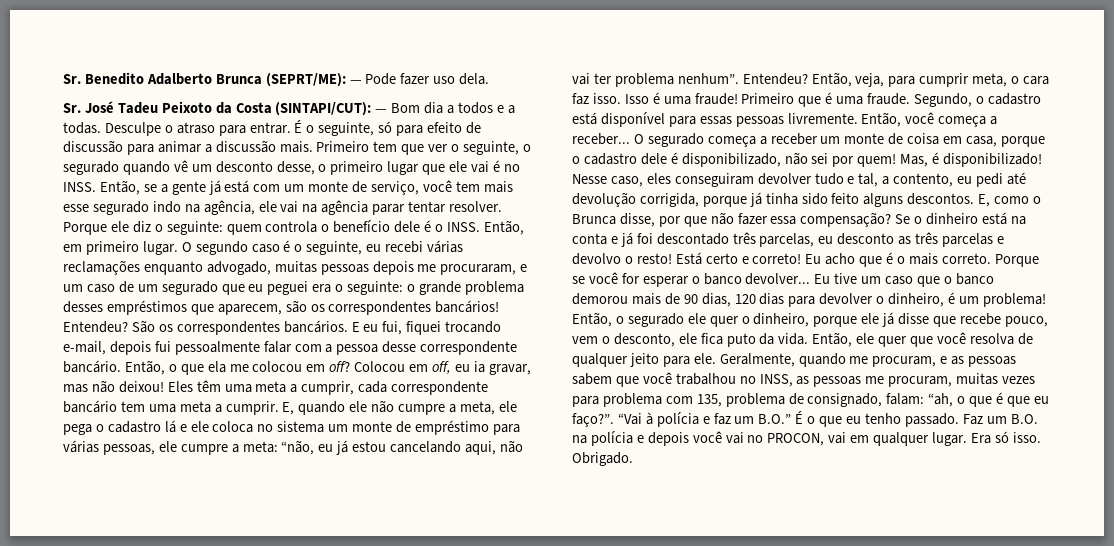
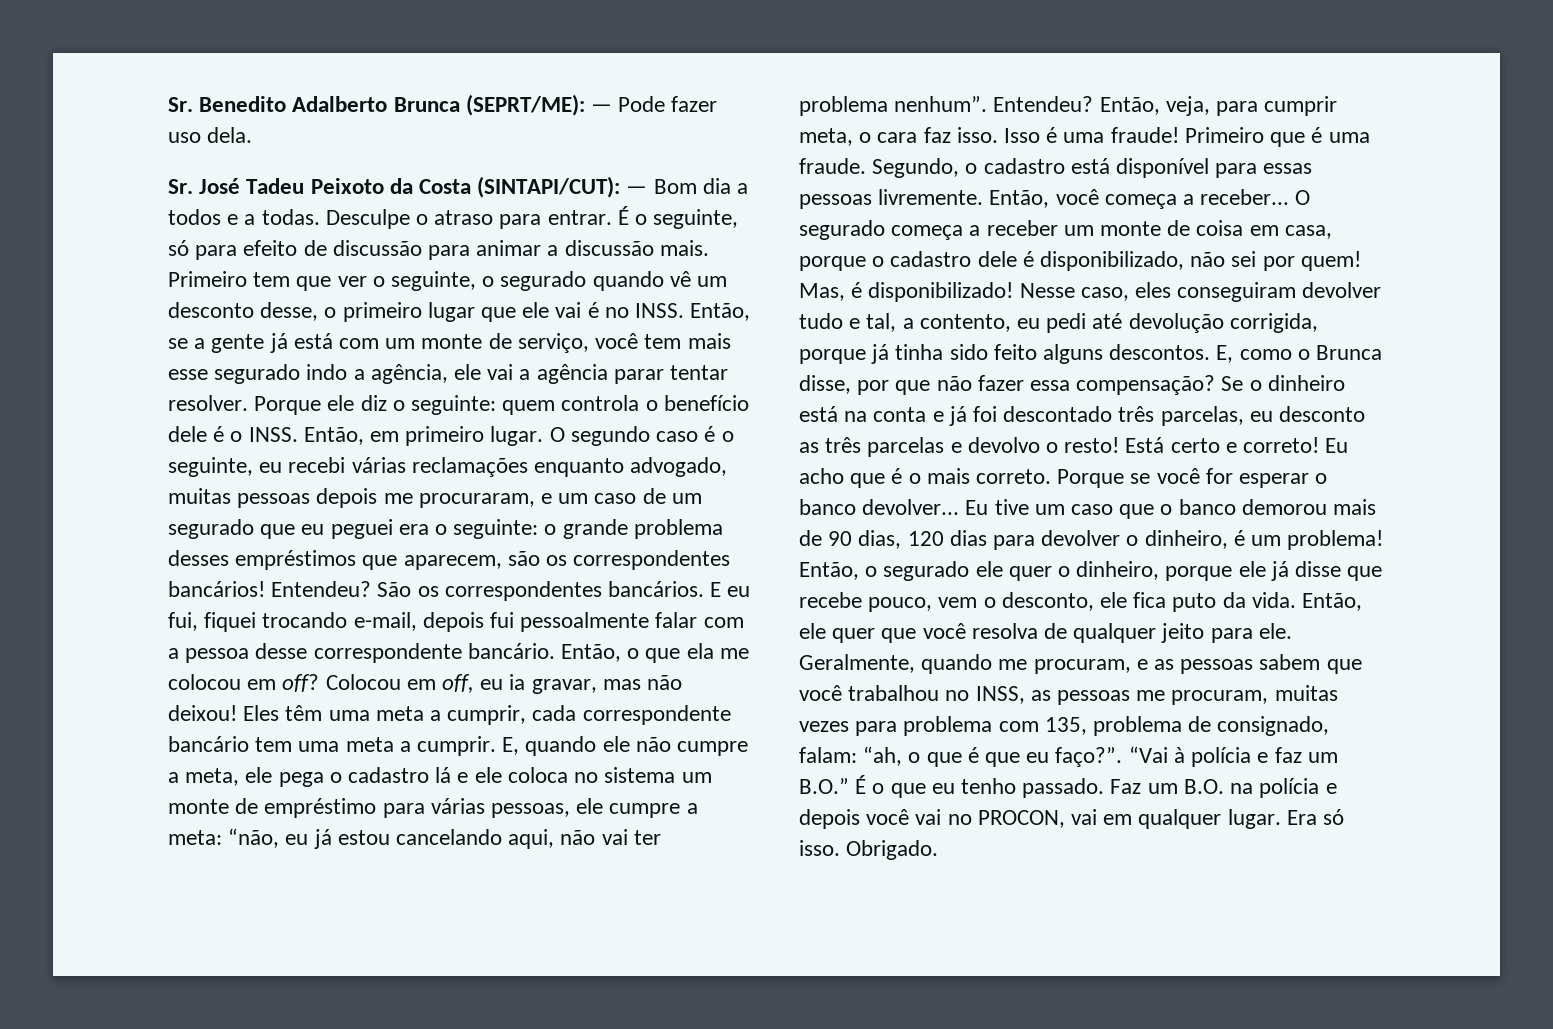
- Então, se a gente já está com um monte de serviço, você tem mais esse segurado indo na agência, ele vai na agência parar tentar resolver.
+ Então, se a gente já está com um monte de serviço, você tem mais esse segurado indo a agência, ele vai a agência parar tentar resolver.

